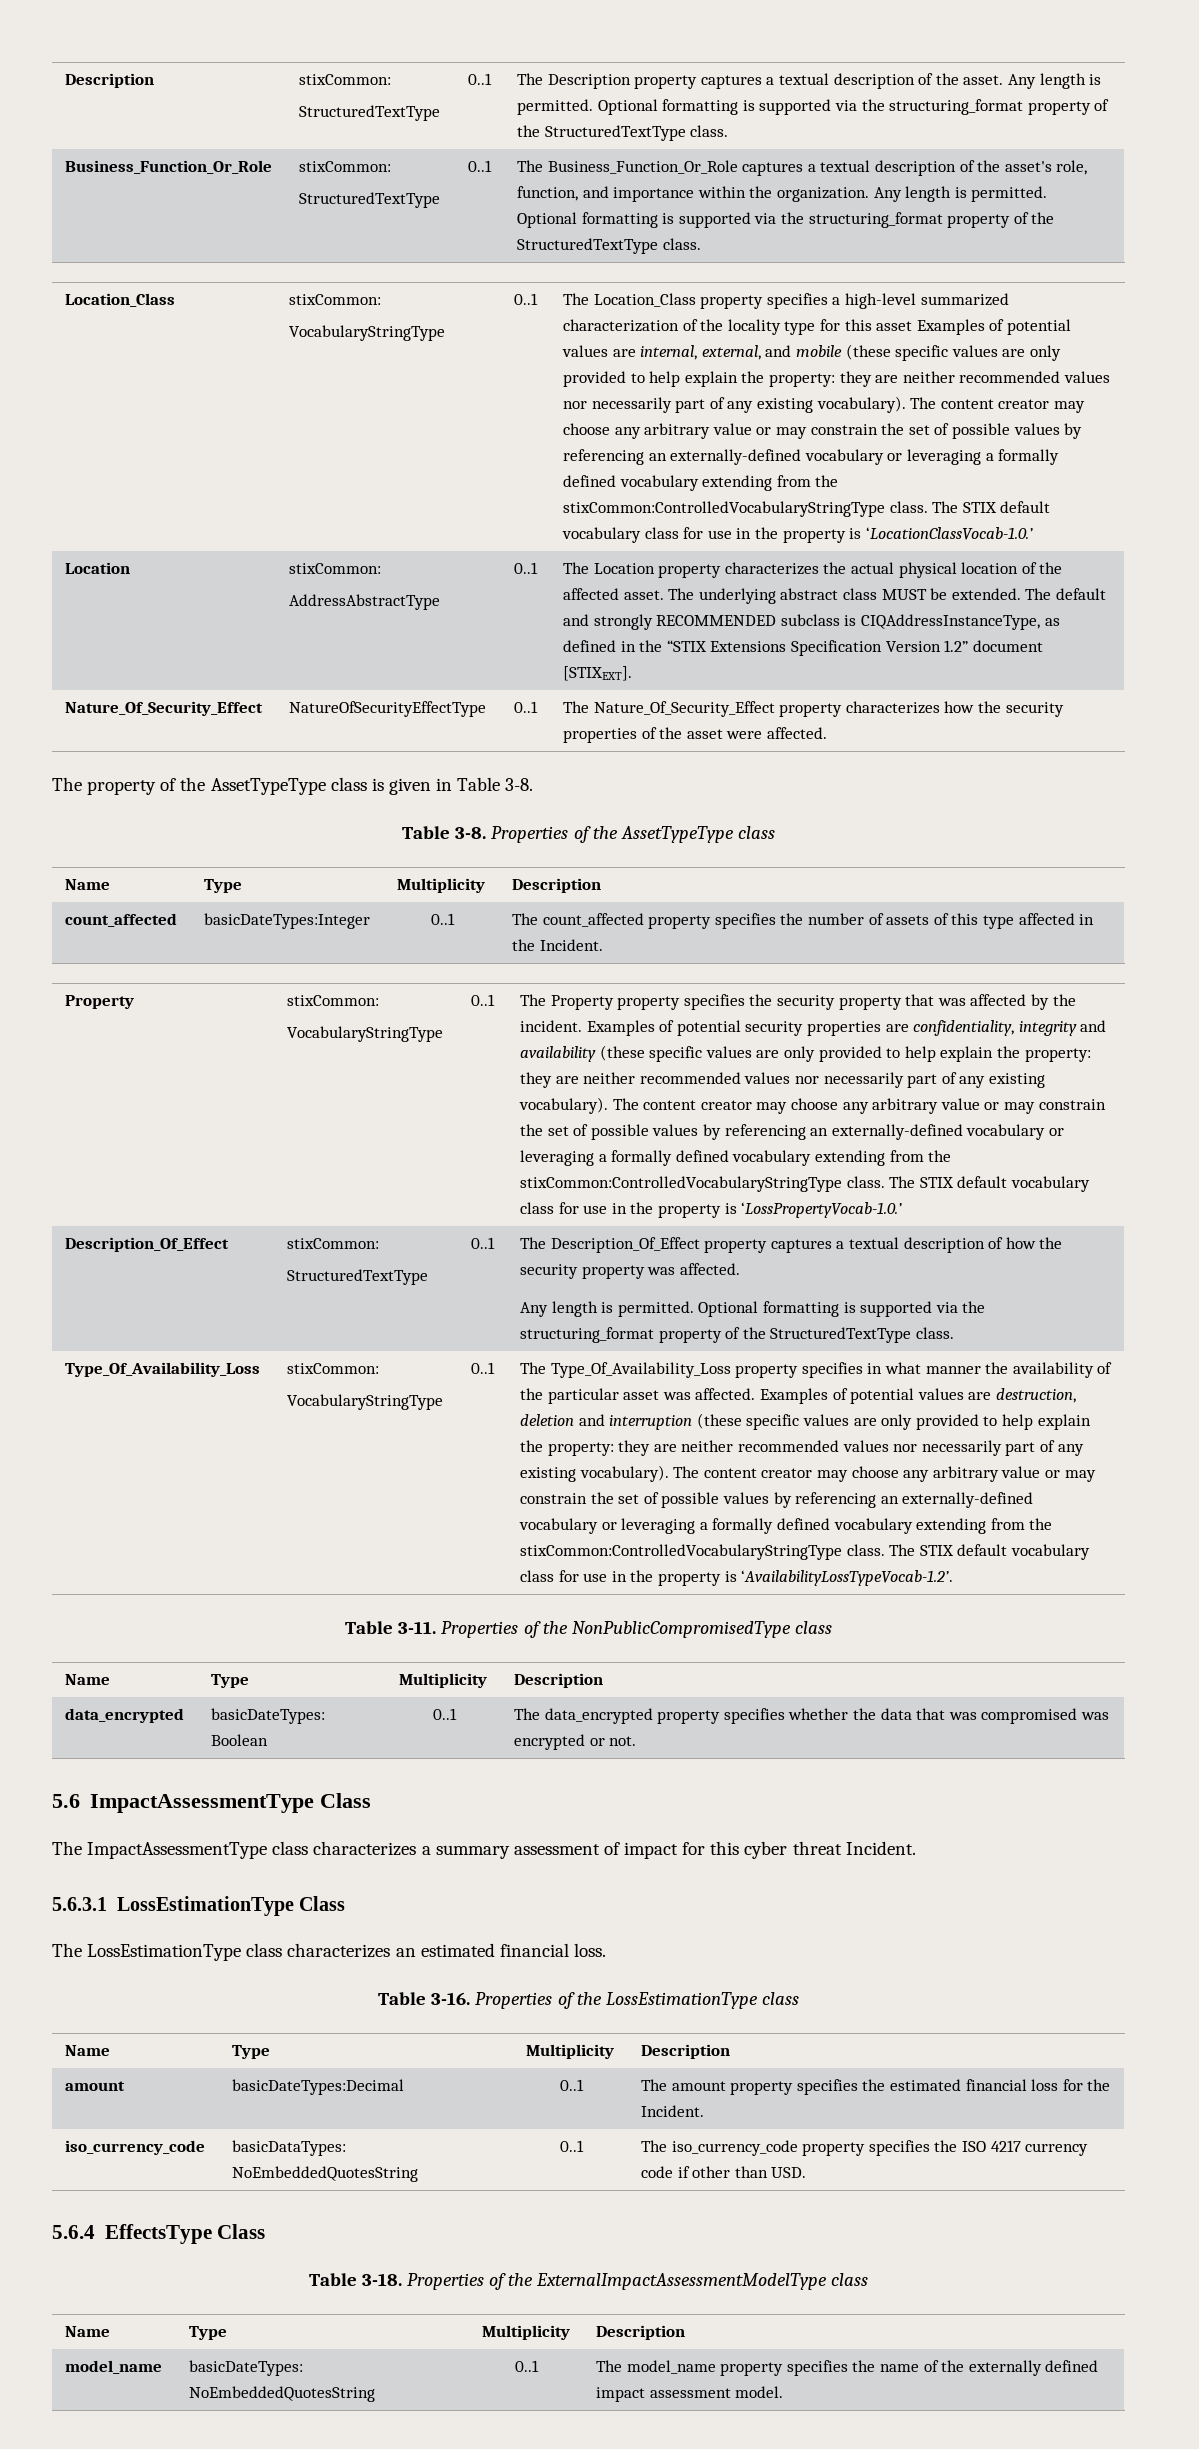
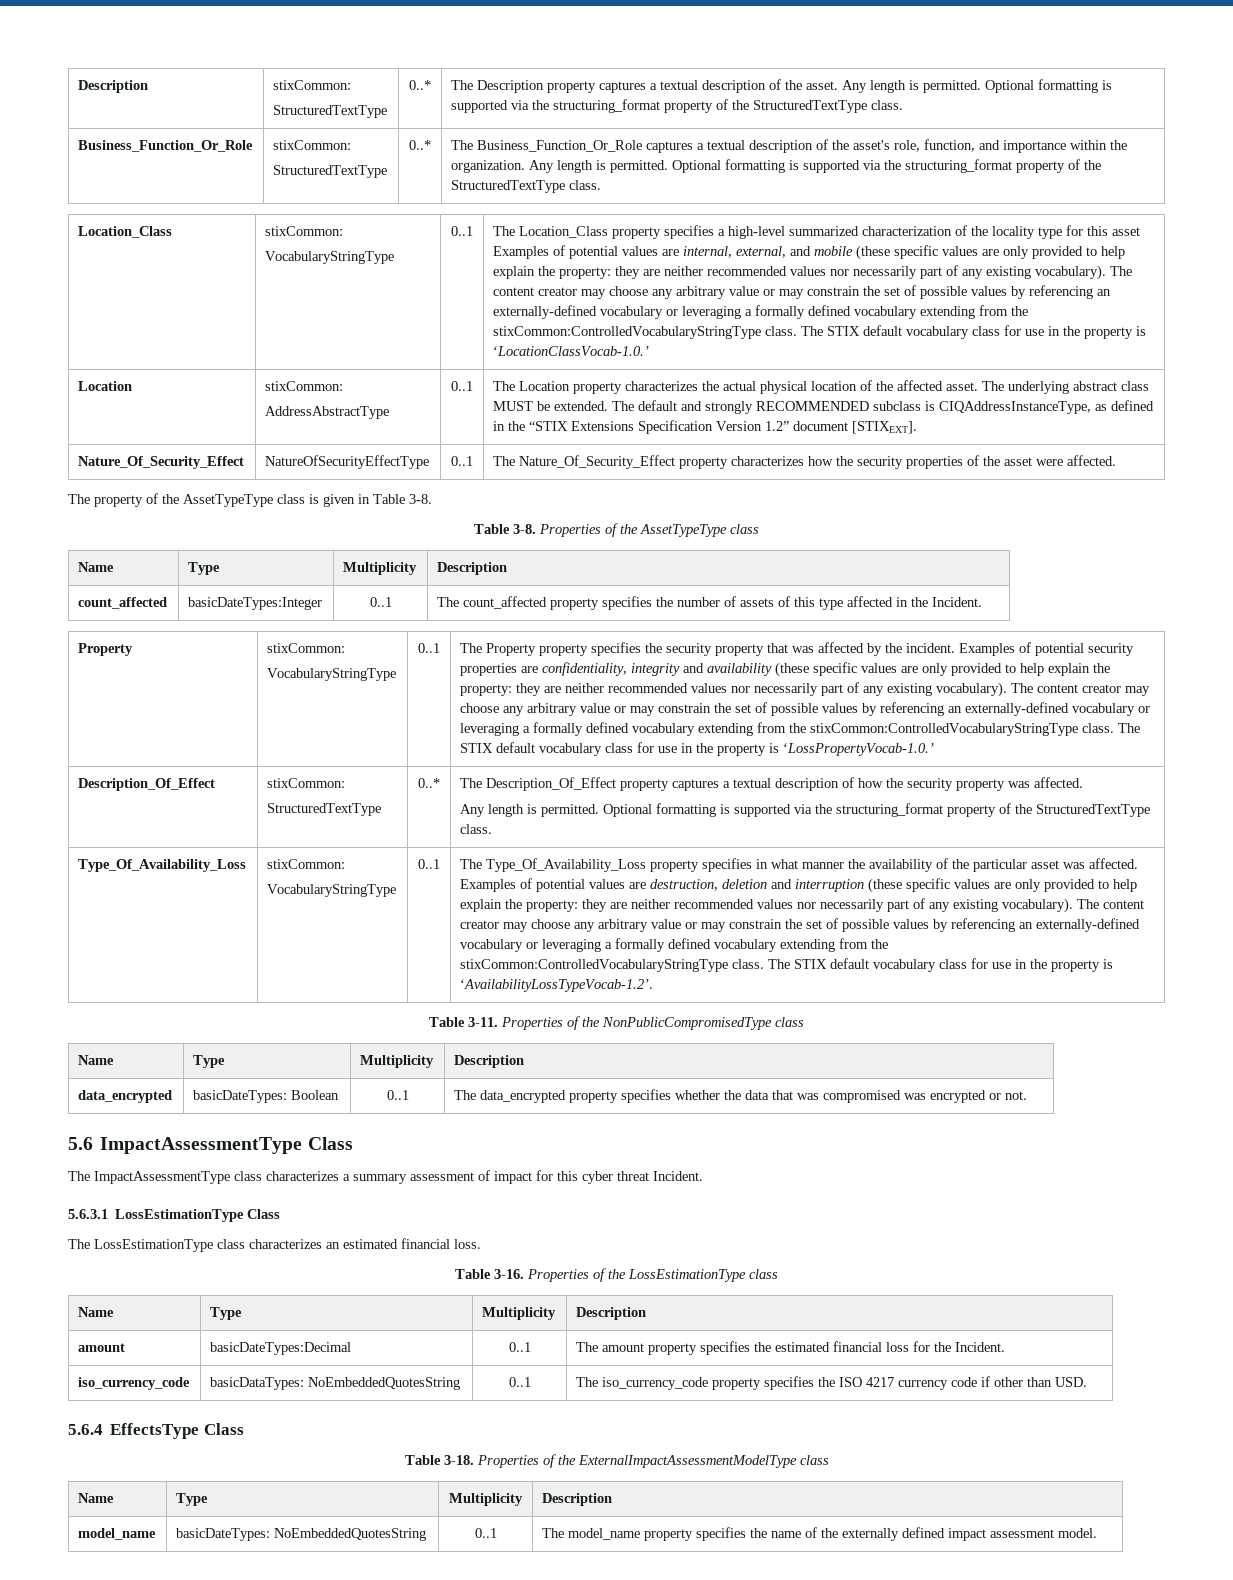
  Description | stixCommon:
- StructuredTextType | 0..1 | The Description property captures a textual description of the asset. Any length is permitted. Optional formatting is supported via the structuring_format property of the StructuredTextType class.
+ StructuredTextType | 0..* | The Description property captures a textual description of the asset. Any length is permitted. Optional formatting is supported via the structuring_format property of the StructuredTextType class.
  Business_Function_Or_Role | stixCommon:
- StructuredTextType | 0..1 | The Business_Function_Or_Role captures a textual description of the asset's role, function, and importance within the organization. Any length is permitted. Optional formatting is supported via the structuring_format property of the StructuredTextType class.
+ StructuredTextType | 0..* | The Business_Function_Or_Role captures a textual description of the asset's role, function, and importance within the organization. Any length is permitted. Optional formatting is supported via the structuring_format property of the StructuredTextType class.
  Description_Of_Effect | stixCommon:
- StructuredTextType | 0..1 | The Description_Of_Effect property captures a textual description of how the security property was affected.
+ StructuredTextType | 0..* | The Description_Of_Effect property captures a textual description of how the security property was affected.

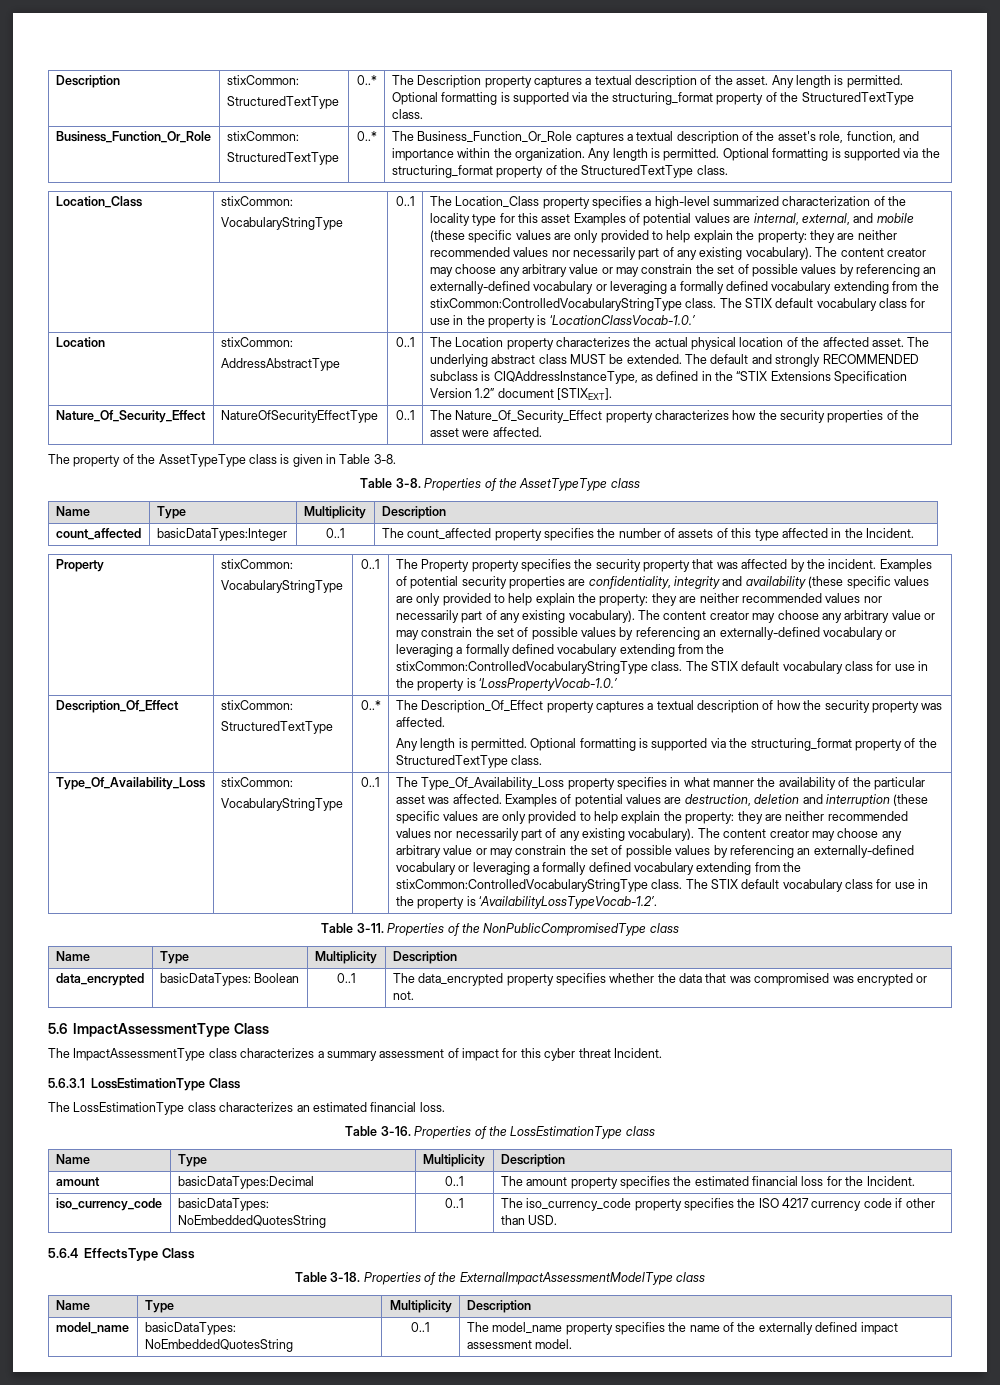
- count_affected | basicDateTypes:Integer | 0..1 | The count_affected property specifies the number of assets of this type affected in the Incident.
+ count_affected | basicDataTypes:Integer | 0..1 | The count_affected property specifies the number of assets of this type affected in the Incident.
- data_encrypted | basicDateTypes: Boolean | 0..1 | The data_encrypted property specifies whether the data that was compromised was encrypted or not.
+ data_encrypted | basicDataTypes: Boolean | 0..1 | The data_encrypted property specifies whether the data that was compromised was encrypted or not.
- amount | basicDateTypes:Decimal | 0..1 | The amount property specifies the estimated financial loss for the Incident.
+ amount | basicDataTypes:Decimal | 0..1 | The amount property specifies the estimated financial loss for the Incident.
- model_name | basicDateTypes: NoEmbeddedQuotesString | 0..1 | The model_name property specifies the name of the externally defined impact assessment model.
+ model_name | basicDataTypes: NoEmbeddedQuotesString | 0..1 | The model_name property specifies the name of the externally defined impact assessment model.

